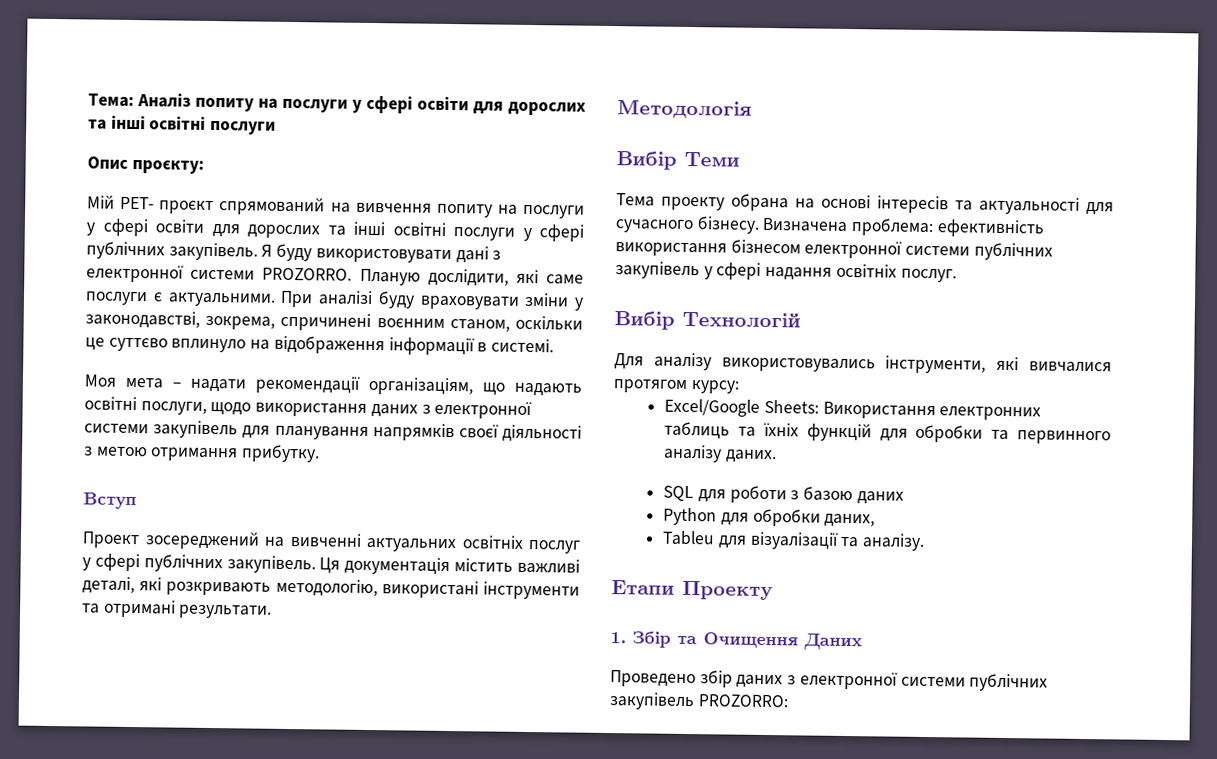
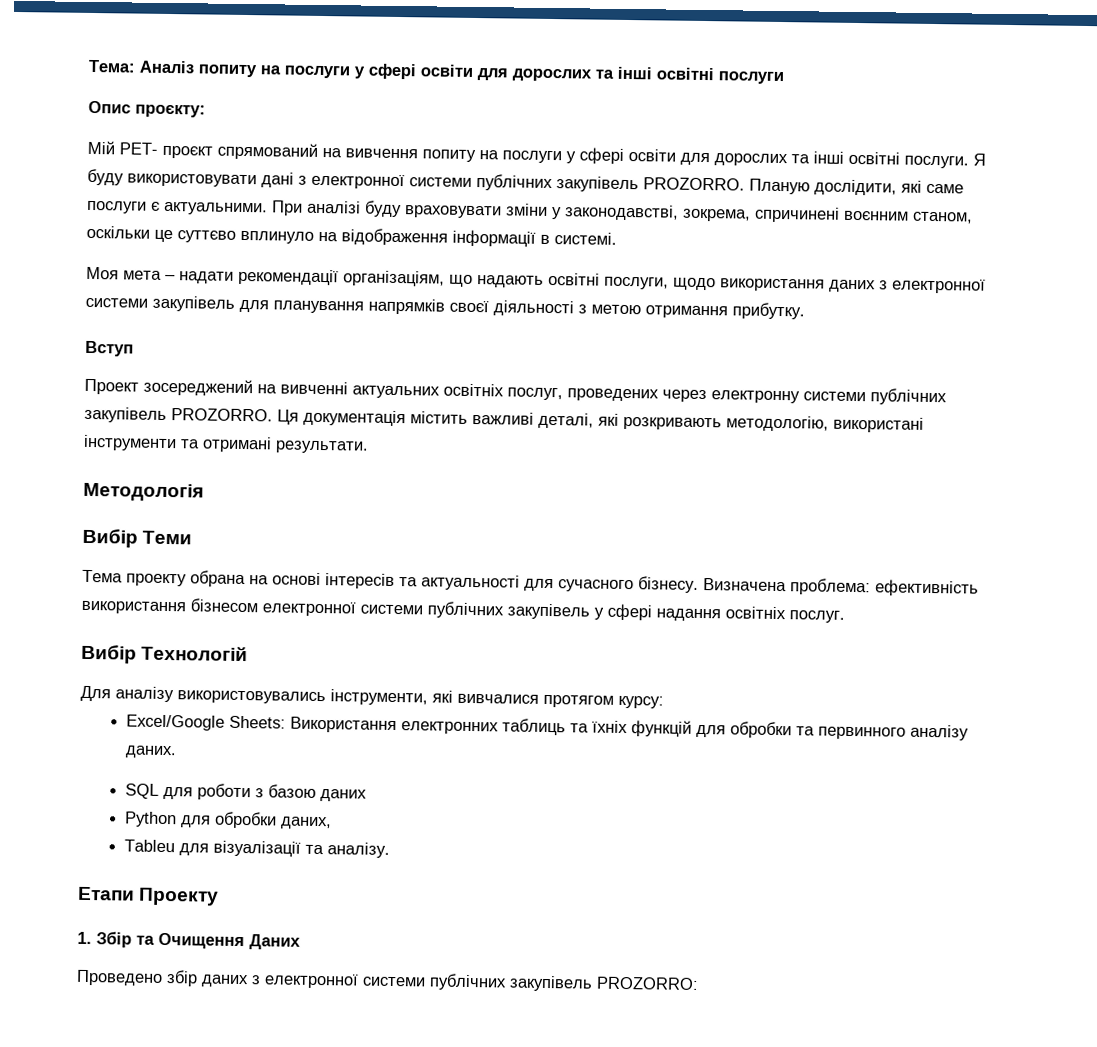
- Мій РЕТ- проєкт спрямований на вивчення попиту на послуги у сфері освіти для дорослих та інші освітні послуги у сфері публічних закупівель.
+ Мій РЕТ- проєкт спрямований на вивчення попиту на послуги у сфері освіти для дорослих та інші освітні послуги.
- Я буду використовувати дані з електронної системи PROZORRO.
+ Я буду використовувати дані з електронної системи публічних закупівель PROZORRO.
- Проект зосереджений на вивченні актуальних освітніх послуг у сфері публічних закупівель.
+ Проект зосереджений на вивченні актуальних освітніх послуг, проведених через електронну системи публічних закупівель PROZORRO.

